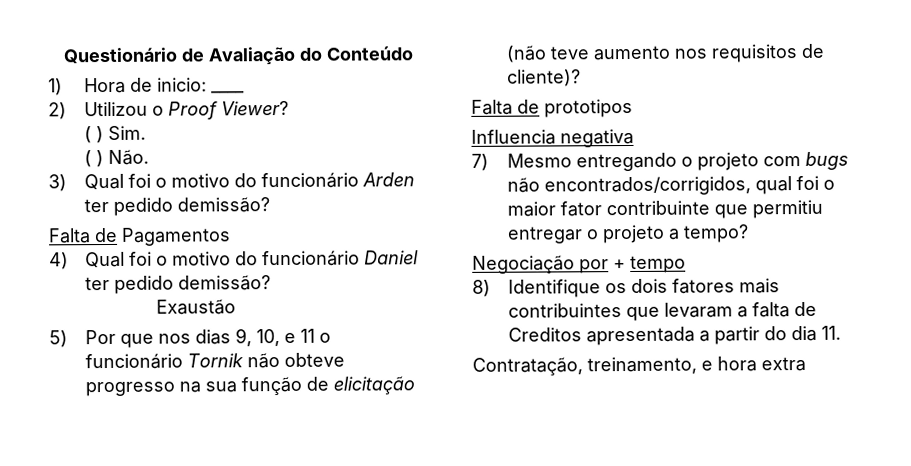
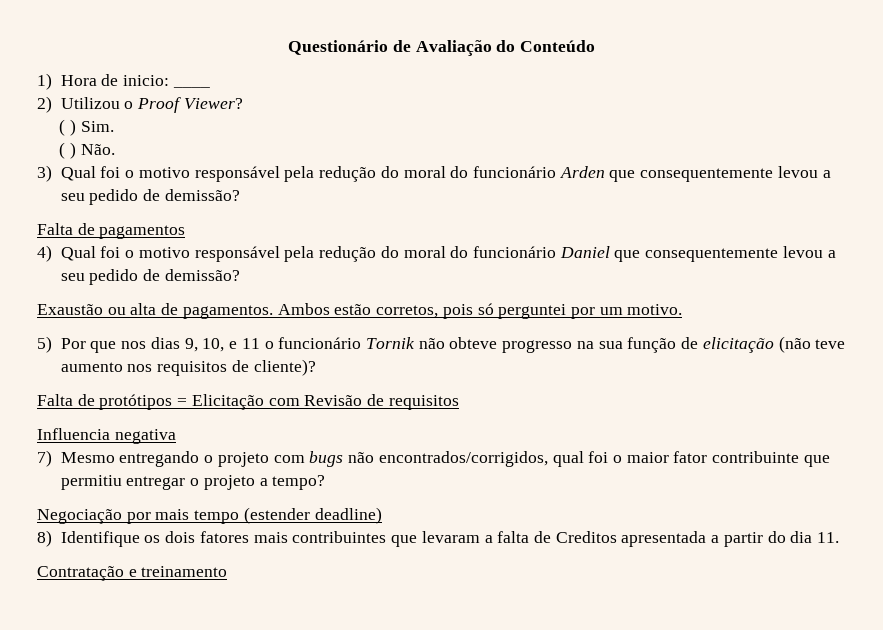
- 3) Qual foi o motivo do funcionário Arden ter pedido demissão?
+ 3) Qual foi o motivo responsável pela redução do moral do funcionário Arden que consequentemente levou a seu pedido de demissão?
- Falta de Pagamentos
+ Falta de pagamentos
- 4) Qual foi o motivo do funcionário Daniel ter pedido demissão?
- Exaustão
+ 4) Qual foi o motivo responsável pela redução do moral do funcionário Daniel que consequentemente levou a seu pedido de demissão?
+ Exaustão ou alta de pagamentos. Ambos estão corretos, pois só perguntei por um motivo.
- Falta de prototipos
+ Falta de protótipos = Elicitação com Revisão de requisitos
- Negociação por + tempo
+ Negociação por mais tempo (estender deadline)
- Contratação, treinamento, e hora extra
+ Contratação e treinamento

